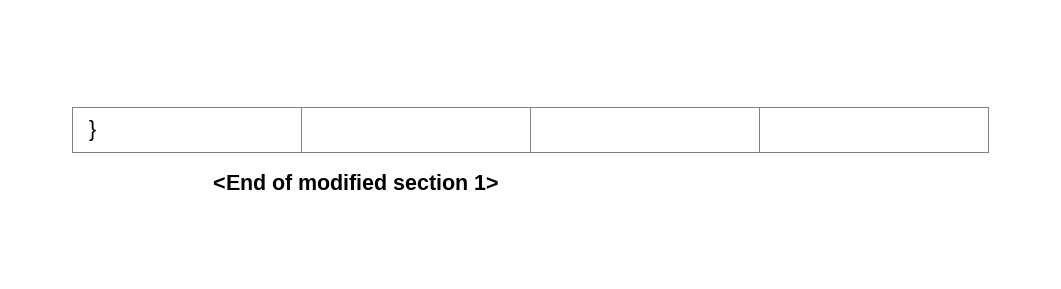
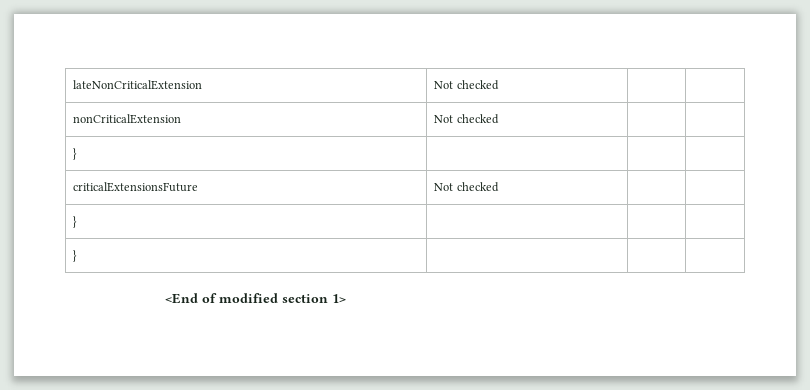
+ lateNonCriticalExtension | Not checked | |
+ nonCriticalExtension | Not checked | |
+ } | | |
+ criticalExtensionsFuture | Not checked | |
+ } | | |

